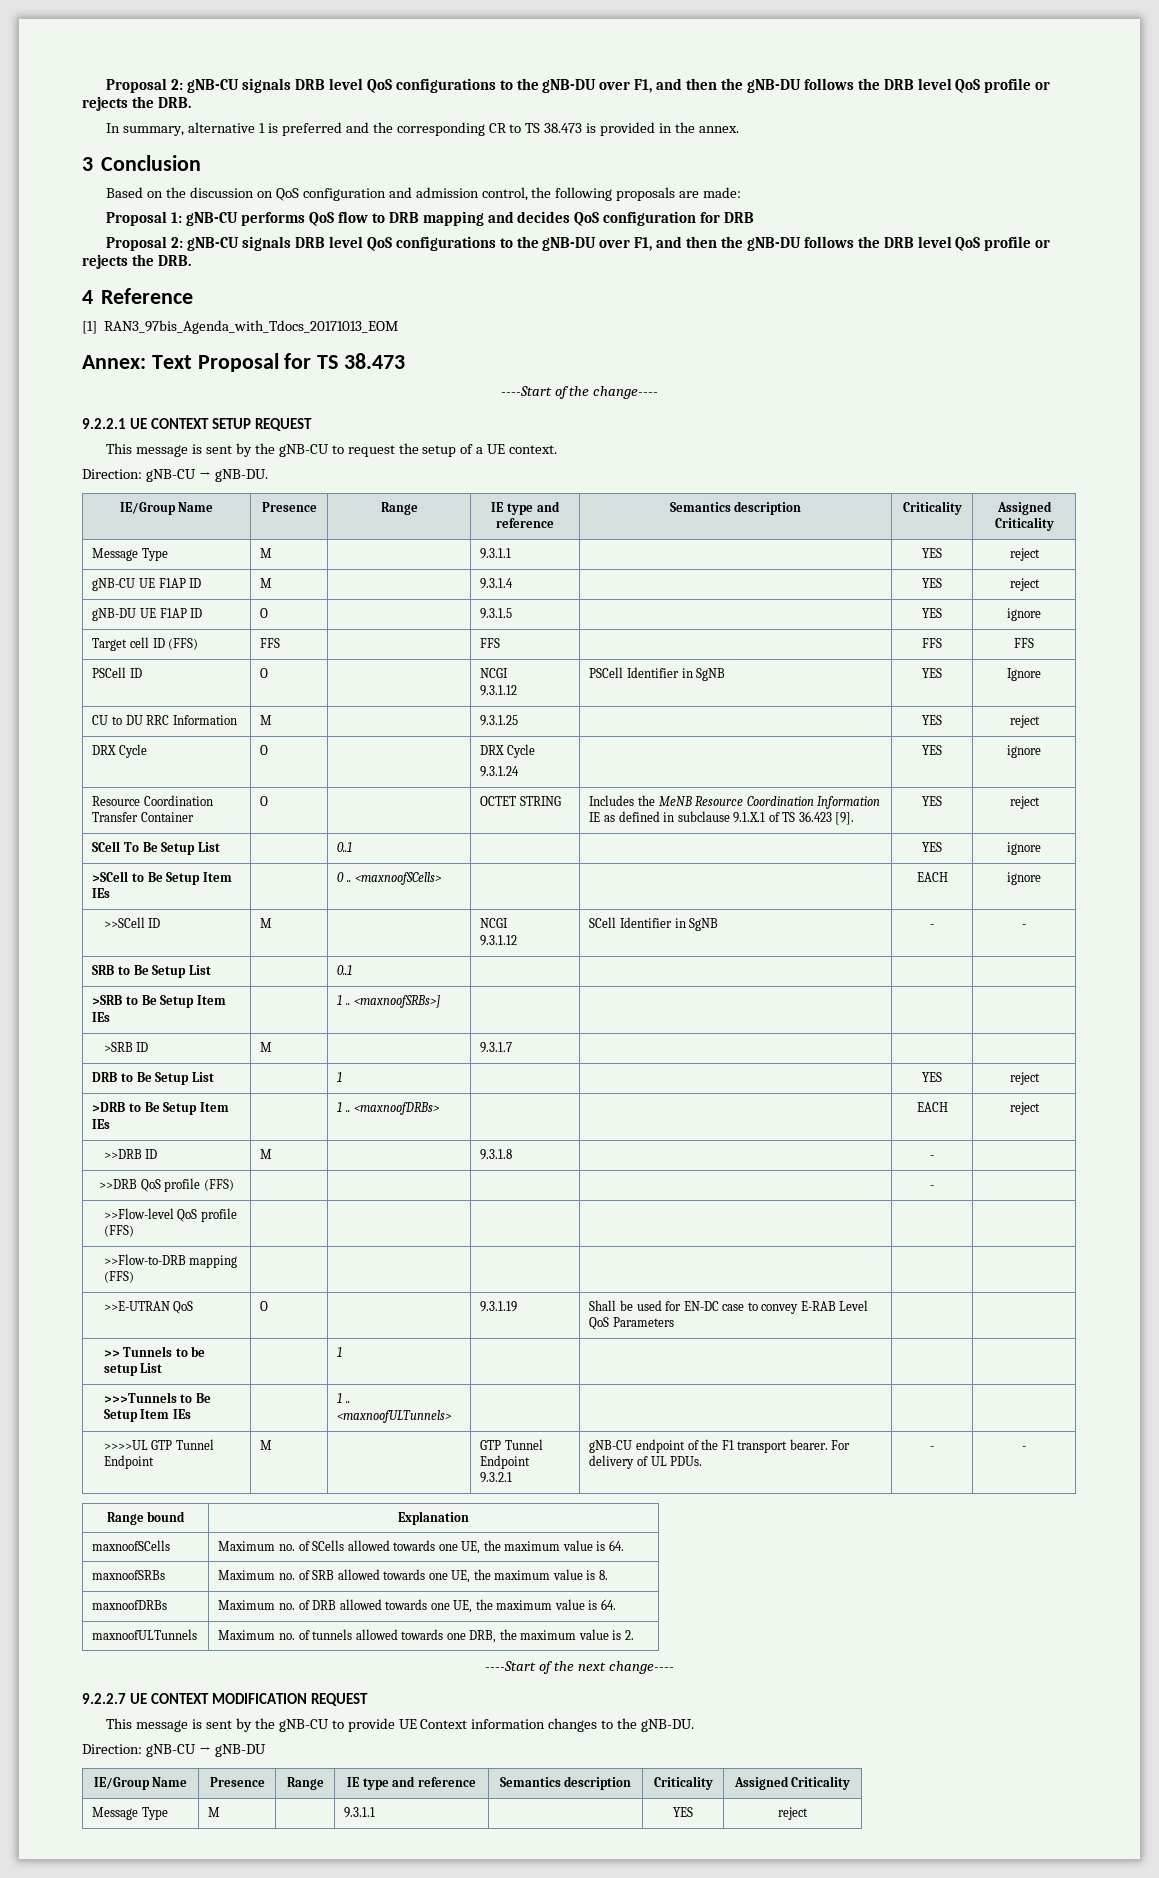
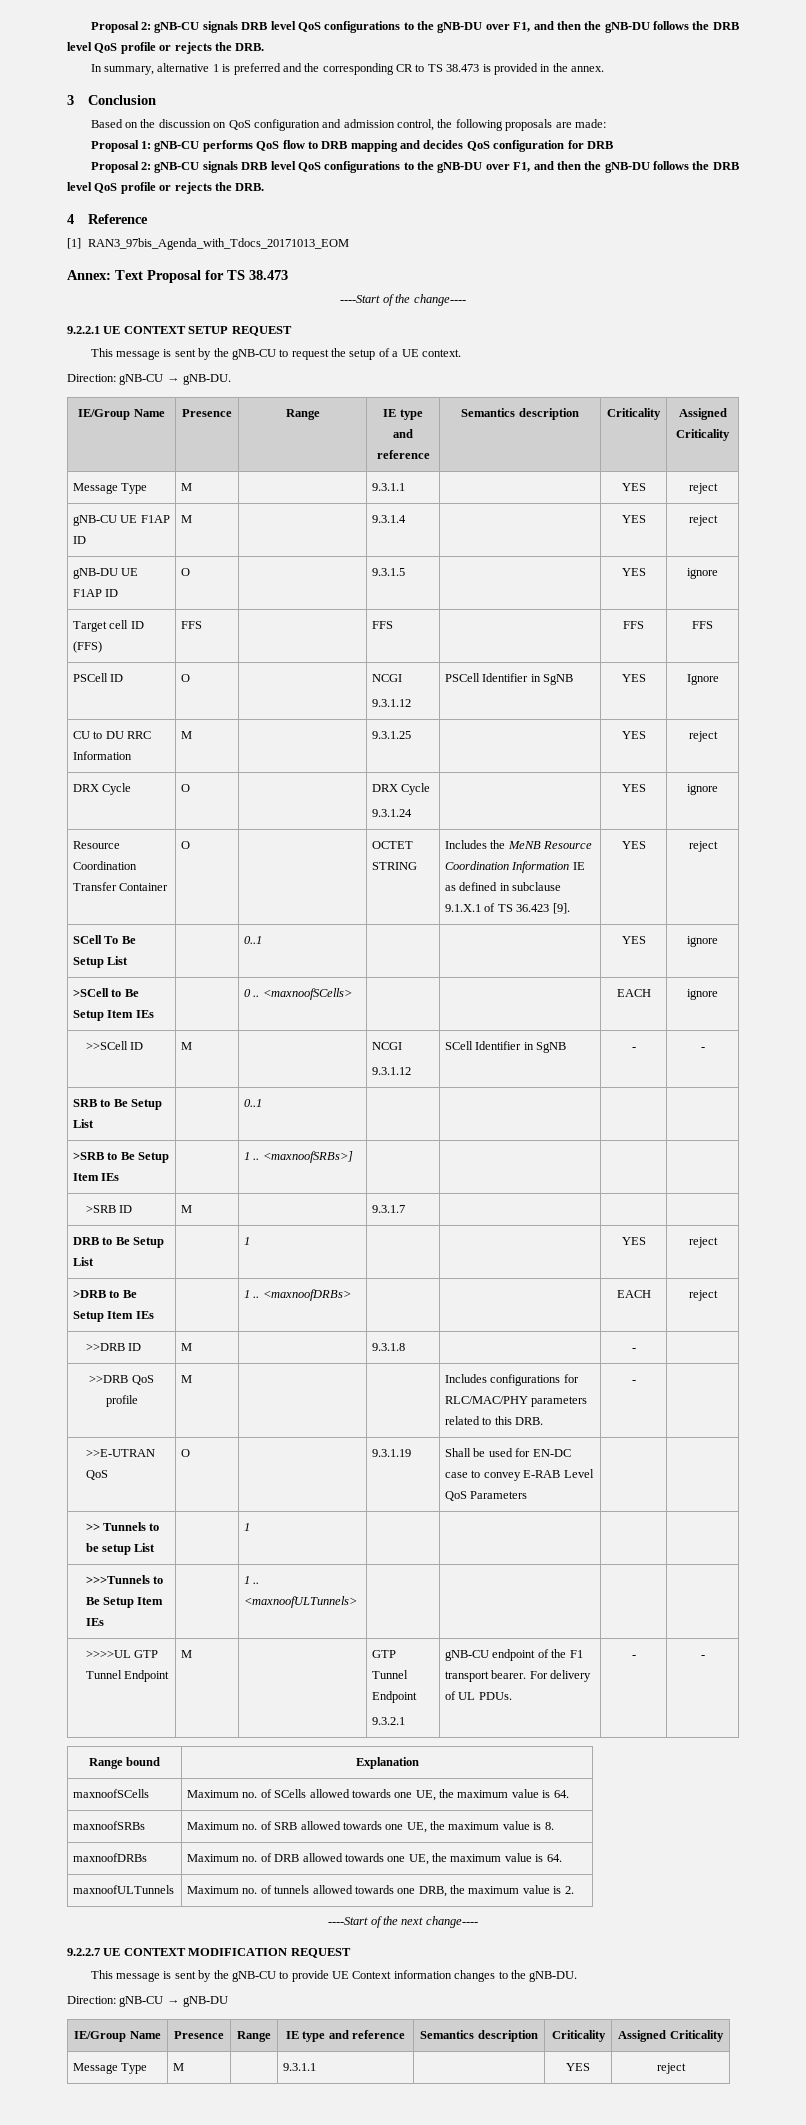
- >>DRB QoS profile (FFS) | | | | | - |
- >>Flow-level QoS profile (FFS) | | | | | |
- >>Flow-to-DRB mapping (FFS) | | | | | |
+ >>DRB QoS profile | M | | | Includes configurations for RLC/MAC/PHY parameters related to this DRB. | - |

